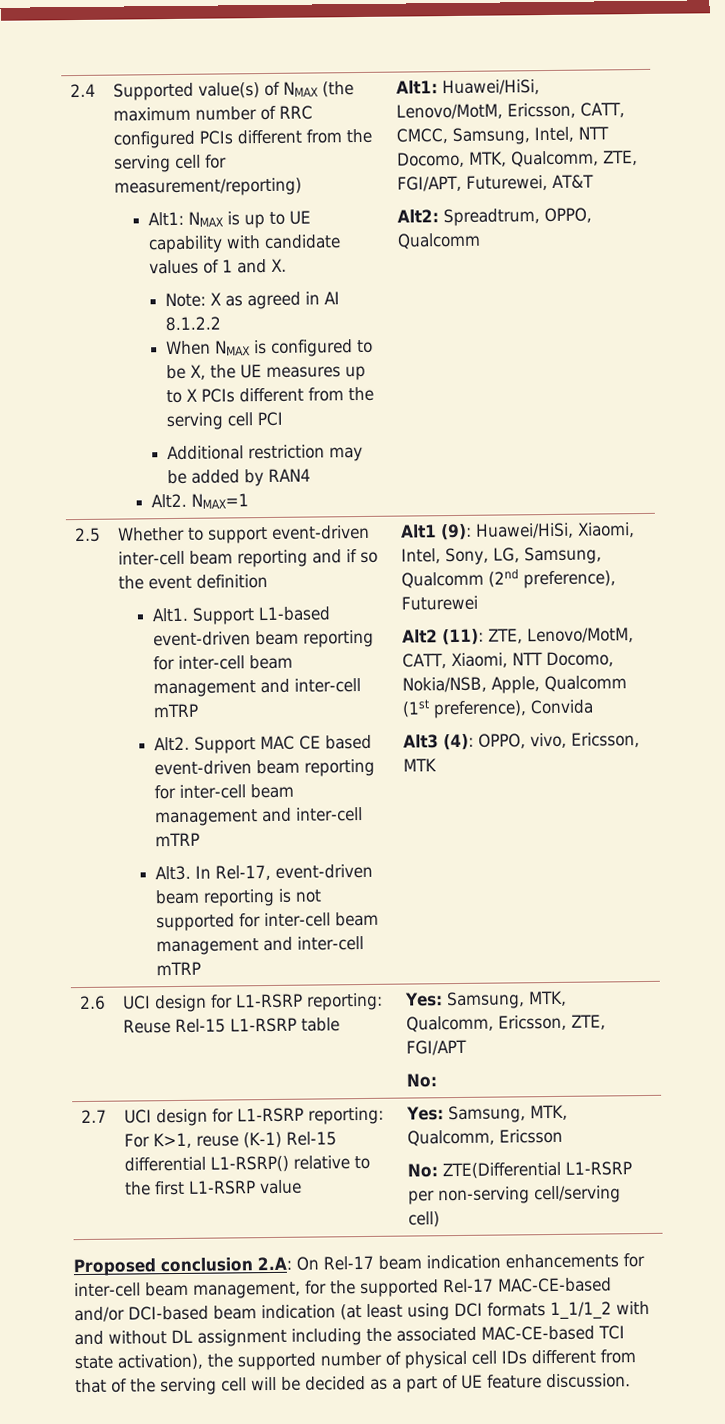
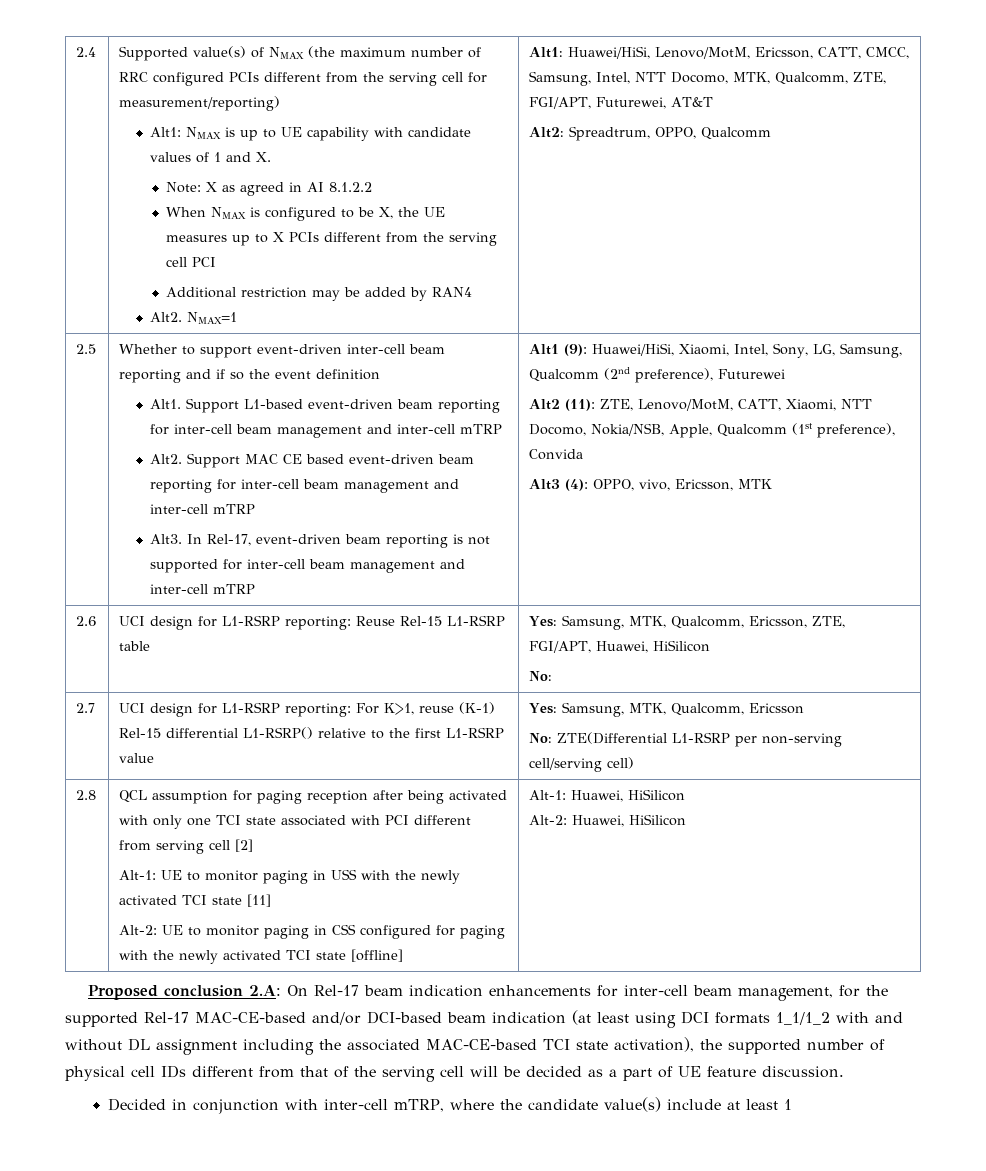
- 2.6 | UCI design for L1-RSRP reporting: Reuse Rel-15 L1-RSRP table | Yes: Samsung, MTK, Qualcomm, Ericsson, ZTE, FGI/APT
+ 2.6 | UCI design for L1-RSRP reporting: Reuse Rel-15 L1-RSRP table | Yes: Samsung, MTK, Qualcomm, Ericsson, ZTE, FGI/APT, Huawei, HiSilicon
+ 2.8 | QCL assumption for paging reception after being activated with only one TCI state associated with PCI different from serving cell [2]
+ Alt-1: UE to monitor paging in USS with the newly activated TCI state [11]
+ Alt-2: UE to monitor paging in CSS configured for paging with the newly activated TCI state [offline] | Alt-1: Huawei, HiSilicon
+ Alt-2: Huawei, HiSilicon
+ Decided in conjunction with inter-cell mTRP, where the candidate value(s) include at least 1

